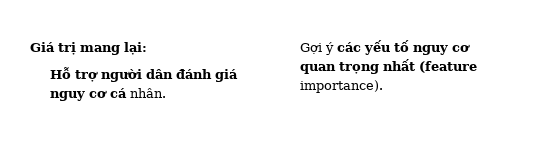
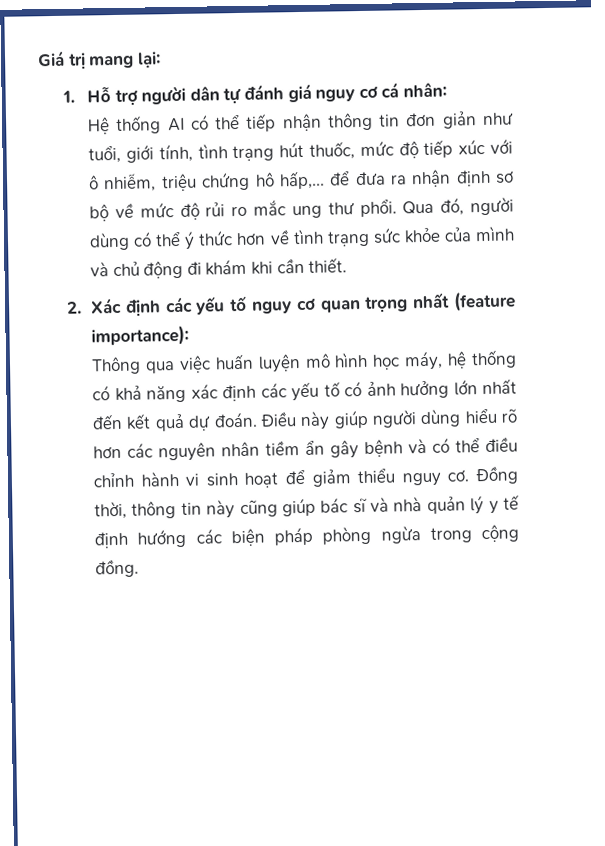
- Hỗ trợ người dân đánh giá nguy cơ cá nhân.
- Gợi ý các yếu tố nguy cơ quan trọng nhất (feature importance).
+ 1. Hỗ trợ người dân tự đánh giá nguy cơ cá nhân:
+ Hệ thống AI có thể tiếp nhận thông tin đơn giản như tuổi, giới tính, tình trạng hút thuốc, mức độ tiếp xúc với ô nhiễm, triệu chứng hô hấp,... để đưa ra nhận định sơ bộ về mức độ rủi ro mắc ung thư phổi. Qua đó, người dùng có thể ý thức hơn về tình trạng sức khỏe của mình và chủ động đi khám khi cần thiết.
+ 2. Xác định các yếu tố nguy cơ quan trọng nhất (feature importance):
+ Thông qua việc huấn luyện mô hình học máy, hệ thống có khả năng xác định các yếu tố có ảnh hưởng lớn nhất đến kết quả dự đoán. Điều này giúp người dùng hiểu rõ hơn các nguyên nhân tiềm ẩn gây bệnh và có thể điều chỉnh hành vi sinh hoạt để giảm thiểu nguy cơ. Đồng thời, thông tin này cũng giúp bác sĩ và nhà quản lý y tế định hướng các biện pháp phòng ngừa trong cộng đồng.

